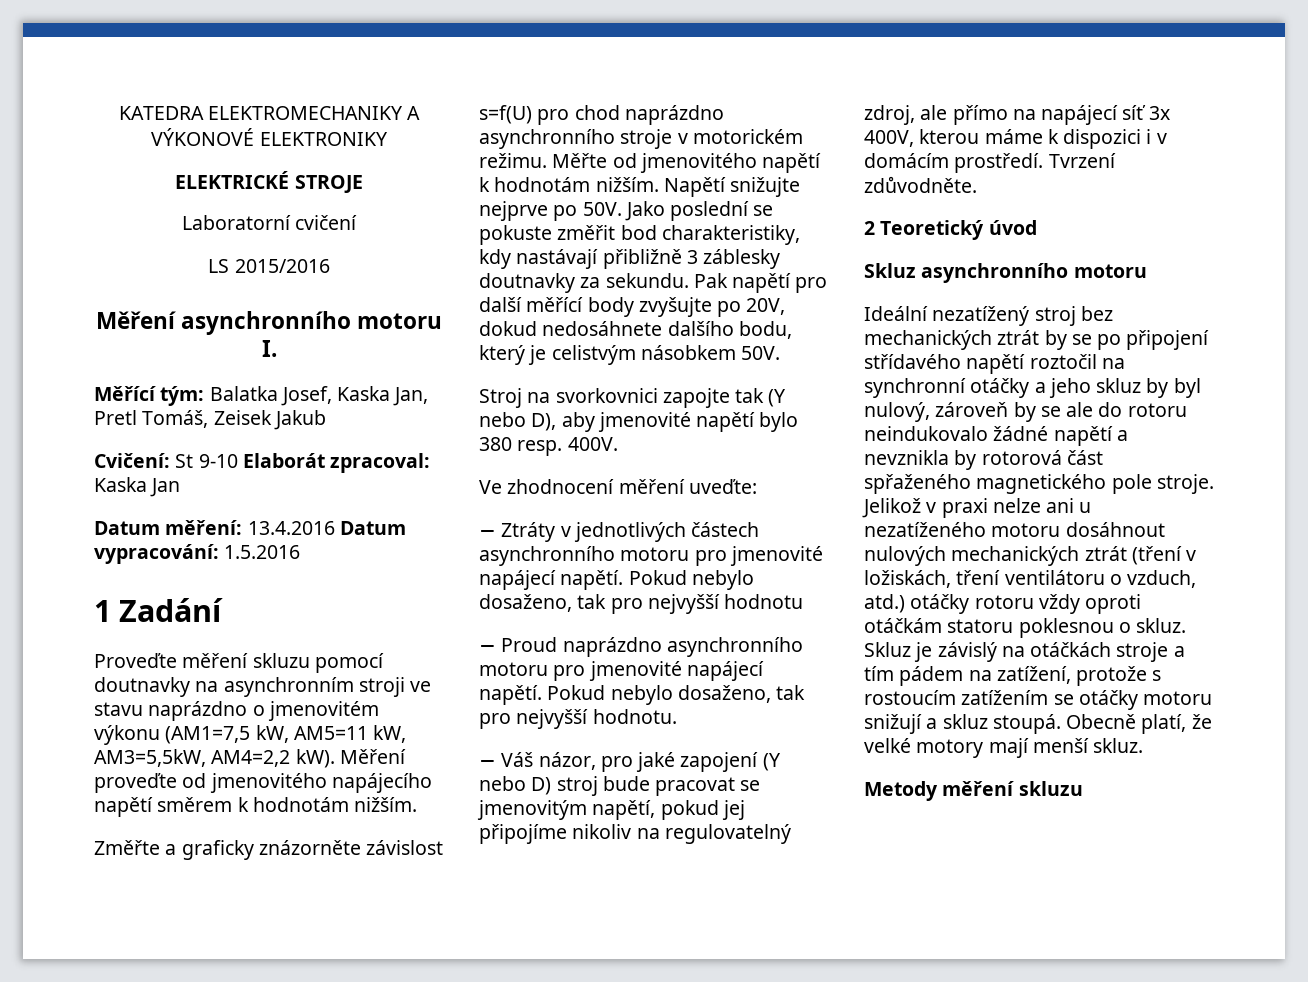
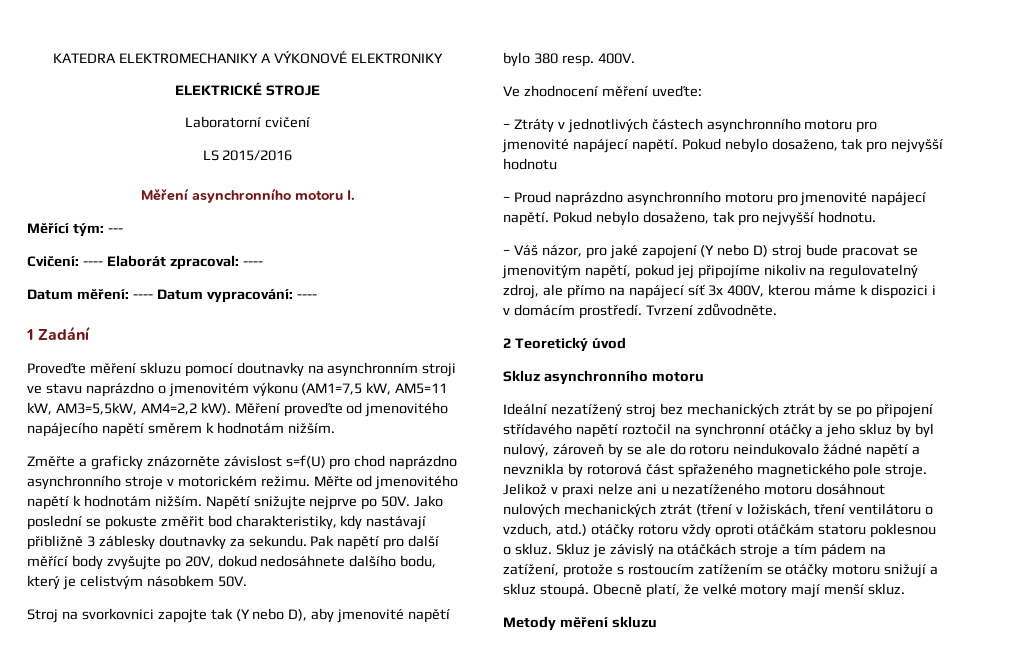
- Měřící tým: Balatka Josef, Kaska Jan, Pretl Tomáš, Zeisek Jakub
- Cvičení: St 9-10 Elaborát zpracoval: Kaska Jan
+ Měřící tým: ---
+ Cvičení: ---- Elaborát zpracoval: ----
- Datum měření: 13.4.2016 Datum vypracování: 1.5.2016
+ Datum měření: ---- Datum vypracování: ----

